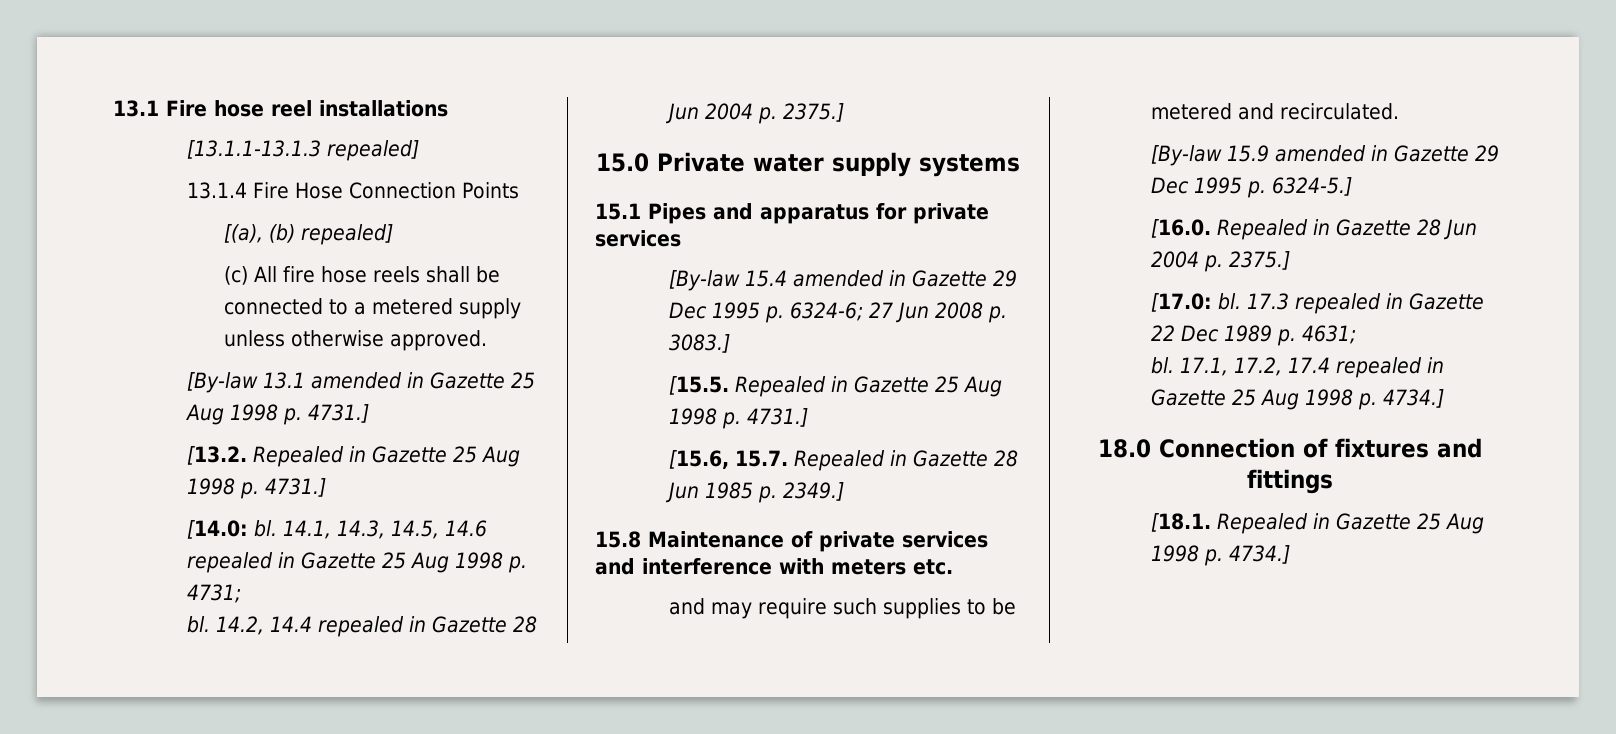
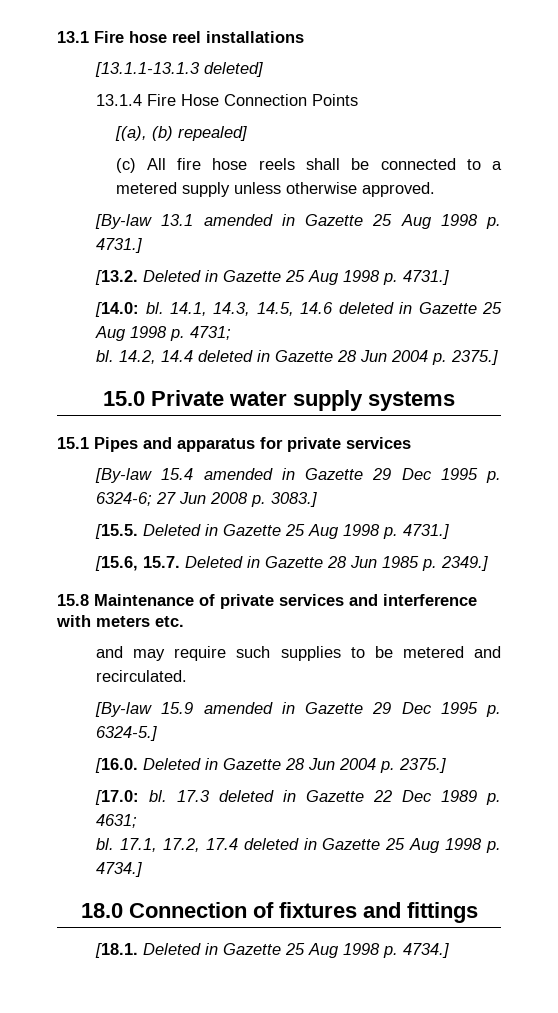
- [13.1.1-13.1.3 repealed]
+ [13.1.1-13.1.3 deleted]
- [13.2. Repealed in Gazette 25 Aug 1998 p. 4731.]
+ [13.2. Deleted in Gazette 25 Aug 1998 p. 4731.]
- 14.1, 14.3, 14.5, 14.6 repealed in Gazette 25 Aug 1998 p. 4731;
+ 14.1, 14.3, 14.5, 14.6 deleted in Gazette 25 Aug 1998 p. 4731;
- 14.2, 14.4 repealed in Gazette 28 Jun 2004 p. 2375.]
+ 14.2, 14.4 deleted in Gazette 28 Jun 2004 p. 2375.]
- [15.5. Repealed in Gazette 25 Aug 1998 p. 4731.]
+ [15.5. Deleted in Gazette 25 Aug 1998 p. 4731.]
- [15.6, 15.7. Repealed in Gazette 28 Jun 1985 p. 2349.]
+ [15.6, 15.7. Deleted in Gazette 28 Jun 1985 p. 2349.]
- [16.0. Repealed in Gazette 28 Jun 2004 p. 2375.]
+ [16.0. Deleted in Gazette 28 Jun 2004 p. 2375.]
- 17.3 repealed in Gazette 22 Dec 1989 p. 4631;
+ 17.3 deleted in Gazette 22 Dec 1989 p. 4631;
- 17.1, 17.2, 17.4 repealed in Gazette 25 Aug 1998 p. 4734.]
+ 17.1, 17.2, 17.4 deleted in Gazette 25 Aug 1998 p. 4734.]
- [18.1. Repealed in Gazette 25 Aug 1998 p. 4734.]
+ [18.1. Deleted in Gazette 25 Aug 1998 p. 4734.]

